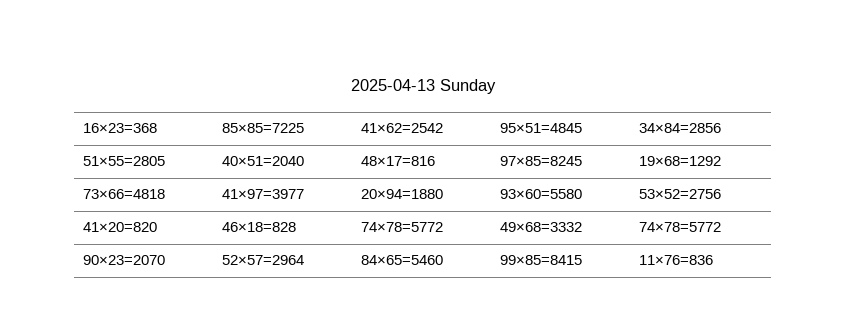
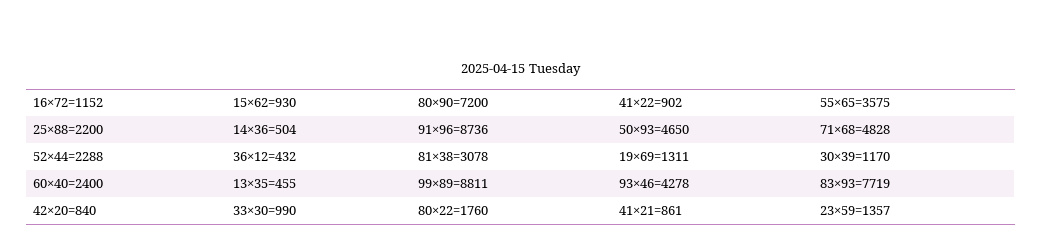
- 2025-04-13 Sunday
- 16×23=368 | 85×85=7225 | 41×62=2542 | 95×51=4845 | 34×84=2856
- 51×55=2805 | 40×51=2040 | 48×17=816 | 97×85=8245 | 19×68=1292
- 73×66=4818 | 41×97=3977 | 20×94=1880 | 93×60=5580 | 53×52=2756
- 41×20=820 | 46×18=828 | 74×78=5772 | 49×68=3332 | 74×78=5772
- 90×23=2070 | 52×57=2964 | 84×65=5460 | 99×85=8415 | 11×76=836
+ 2025-04-15 Tuesday
+ 16×72=1152 | 15×62=930 | 80×90=7200 | 41×22=902 | 55×65=3575
+ 25×88=2200 | 14×36=504 | 91×96=8736 | 50×93=4650 | 71×68=4828
+ 52×44=2288 | 36×12=432 | 81×38=3078 | 19×69=1311 | 30×39=1170
+ 60×40=2400 | 13×35=455 | 99×89=8811 | 93×46=4278 | 83×93=7719
+ 42×20=840 | 33×30=990 | 80×22=1760 | 41×21=861 | 23×59=1357

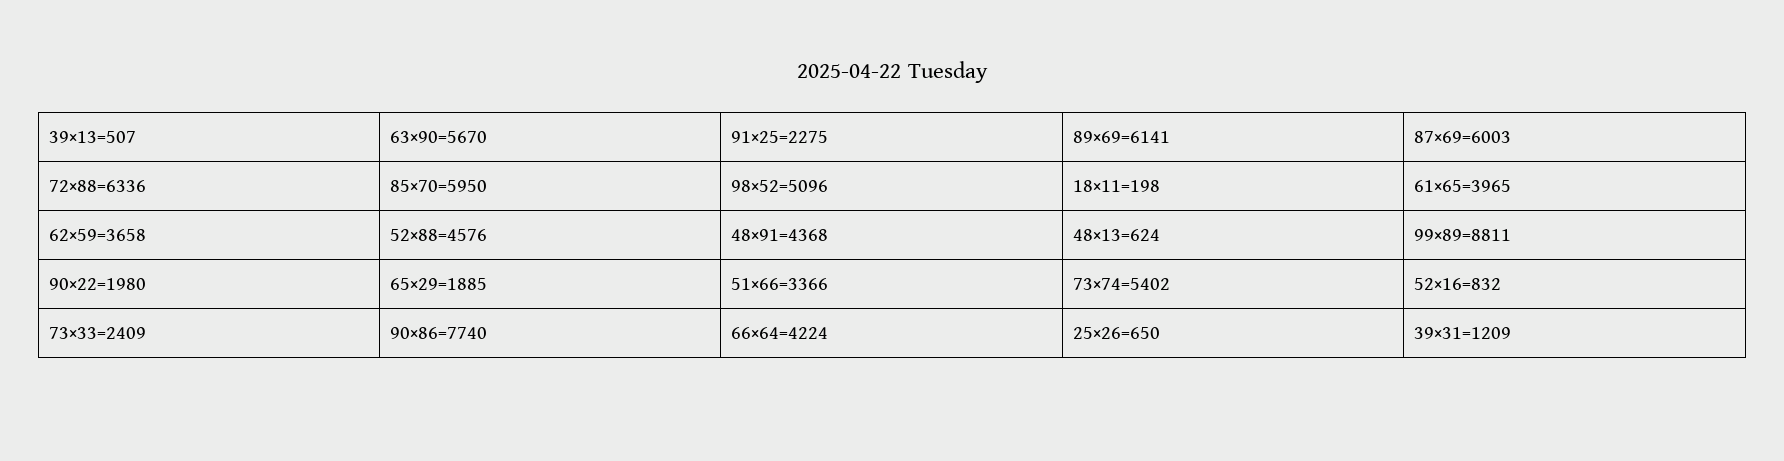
- 2025-04-15 Tuesday
+ 2025-04-22 Tuesday
- 16×72=1152 | 15×62=930 | 80×90=7200 | 41×22=902 | 55×65=3575
- 25×88=2200 | 14×36=504 | 91×96=8736 | 50×93=4650 | 71×68=4828
- 52×44=2288 | 36×12=432 | 81×38=3078 | 19×69=1311 | 30×39=1170
- 60×40=2400 | 13×35=455 | 99×89=8811 | 93×46=4278 | 83×93=7719
- 42×20=840 | 33×30=990 | 80×22=1760 | 41×21=861 | 23×59=1357
+ 39×13=507 | 63×90=5670 | 91×25=2275 | 89×69=6141 | 87×69=6003
+ 72×88=6336 | 85×70=5950 | 98×52=5096 | 18×11=198 | 61×65=3965
+ 62×59=3658 | 52×88=4576 | 48×91=4368 | 48×13=624 | 99×89=8811
+ 90×22=1980 | 65×29=1885 | 51×66=3366 | 73×74=5402 | 52×16=832
+ 73×33=2409 | 90×86=7740 | 66×64=4224 | 25×26=650 | 39×31=1209

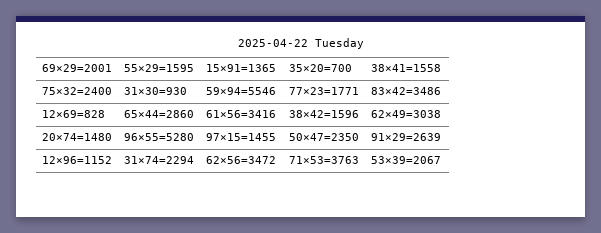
- 39×13=507 | 63×90=5670 | 91×25=2275 | 89×69=6141 | 87×69=6003
- 72×88=6336 | 85×70=5950 | 98×52=5096 | 18×11=198 | 61×65=3965
- 62×59=3658 | 52×88=4576 | 48×91=4368 | 48×13=624 | 99×89=8811
- 90×22=1980 | 65×29=1885 | 51×66=3366 | 73×74=5402 | 52×16=832
- 73×33=2409 | 90×86=7740 | 66×64=4224 | 25×26=650 | 39×31=1209
+ 69×29=2001 | 55×29=1595 | 15×91=1365 | 35×20=700 | 38×41=1558
+ 75×32=2400 | 31×30=930 | 59×94=5546 | 77×23=1771 | 83×42=3486
+ 12×69=828 | 65×44=2860 | 61×56=3416 | 38×42=1596 | 62×49=3038
+ 20×74=1480 | 96×55=5280 | 97×15=1455 | 50×47=2350 | 91×29=2639
+ 12×96=1152 | 31×74=2294 | 62×56=3472 | 71×53=3763 | 53×39=2067

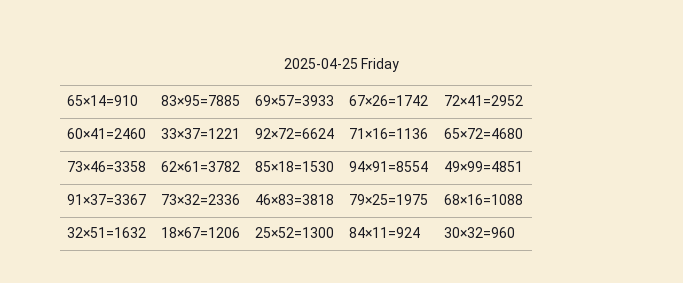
- 2025-04-22 Tuesday
- 69×29=2001 | 55×29=1595 | 15×91=1365 | 35×20=700 | 38×41=1558
- 75×32=2400 | 31×30=930 | 59×94=5546 | 77×23=1771 | 83×42=3486
- 12×69=828 | 65×44=2860 | 61×56=3416 | 38×42=1596 | 62×49=3038
- 20×74=1480 | 96×55=5280 | 97×15=1455 | 50×47=2350 | 91×29=2639
- 12×96=1152 | 31×74=2294 | 62×56=3472 | 71×53=3763 | 53×39=2067
+ 2025-04-25 Friday
+ 65×14=910 | 83×95=7885 | 69×57=3933 | 67×26=1742 | 72×41=2952
+ 60×41=2460 | 33×37=1221 | 92×72=6624 | 71×16=1136 | 65×72=4680
+ 73×46=3358 | 62×61=3782 | 85×18=1530 | 94×91=8554 | 49×99=4851
+ 91×37=3367 | 73×32=2336 | 46×83=3818 | 79×25=1975 | 68×16=1088
+ 32×51=1632 | 18×67=1206 | 25×52=1300 | 84×11=924 | 30×32=960

